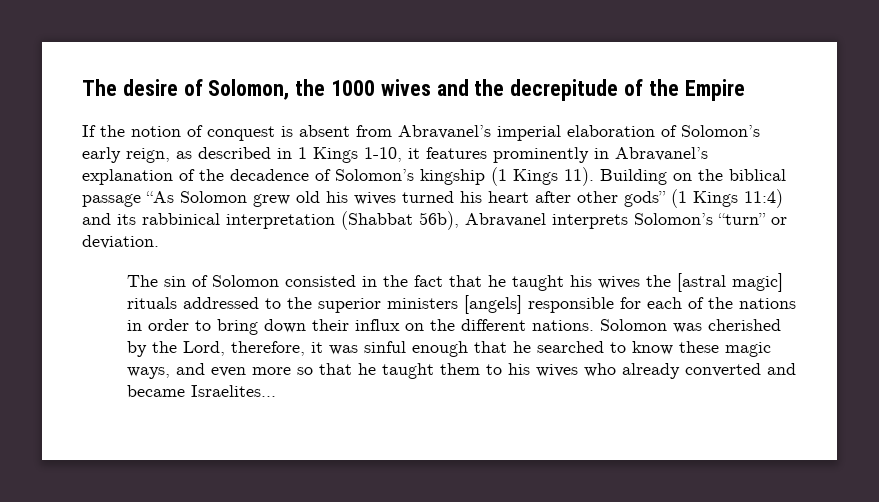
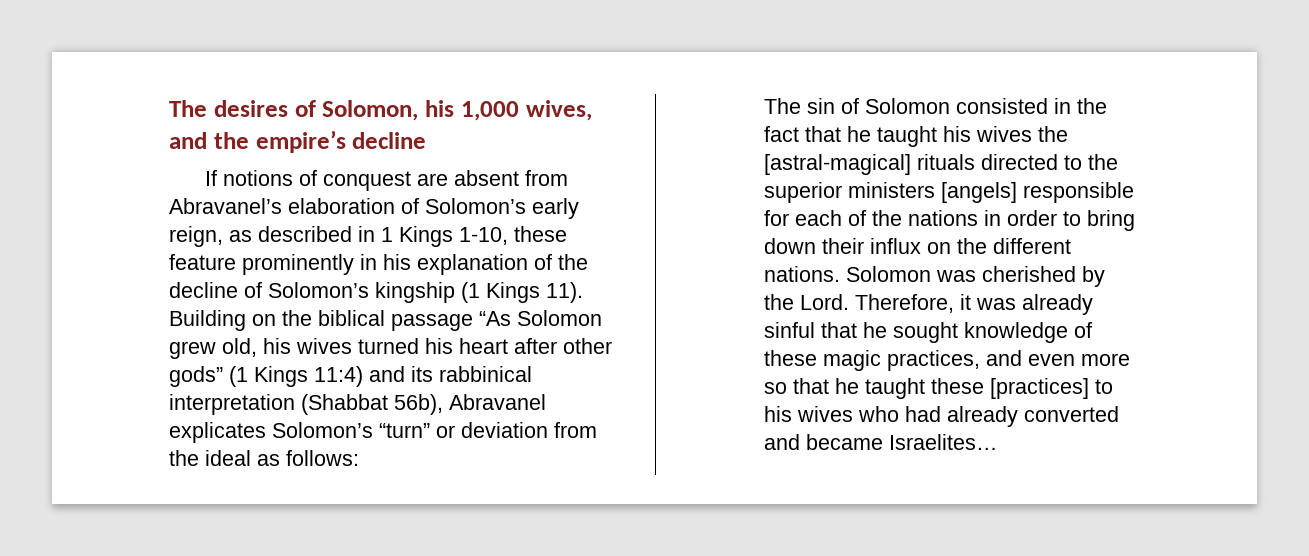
- The desire of Solomon, the 1000 wives and the decrepitude of the Empire
+ The desires of Solomon, his 1,000 wives, and the empire’s decline
- If the notion of conquest is absent from Abravanel’s imperial elaboration of Solomon’s early reign, as described in 1 Kings 1-10, it features prominently in Abravanel’s explanation of the decadence of Solomon’s kingship (1 Kings 11).
+ If notions of conquest are absent from Abravanel’s elaboration of Solomon’s early reign, as described in 1 Kings 1-10, these feature prominently in his explanation of the decline of Solomon’s kingship (1 Kings 11).
- Building on the biblical passage “As Solomon grew old his wives turned his heart after other gods” (1 Kings 11:4) and its rabbinical interpretation (Shabbat 56b), Abravanel interprets Solomon’s “turn” or deviation.
+ Building on the biblical passage “As Solomon grew old, his wives turned his heart after other gods” (1 Kings 11:4) and its rabbinical interpretation (Shabbat 56b), Abravanel explicates Solomon’s “turn” or deviation from the ideal as follows:
- The sin of Solomon consisted in the fact that he taught his wives the [astral magic] rituals addressed to the superior ministers [angels] responsible for each of the nations in order to bring down their influx on the different nations.
+ The sin of Solomon consisted in the fact that he taught his wives the [astral-magical] rituals directed to the superior ministers [angels] responsible for each of the nations in order to bring down their influx on the different nations.
- Solomon was cherished by the Lord, therefore, it was sinful enough that he searched to know these magic ways, and even more so that he taught them to his wives who already converted and became Israelites…
+ Solomon was cherished by the Lord. Therefore, it was already sinful that he sought knowledge of these magic practices, and even more so that he taught these [practices] to his wives who had already converted and became Israelites…

